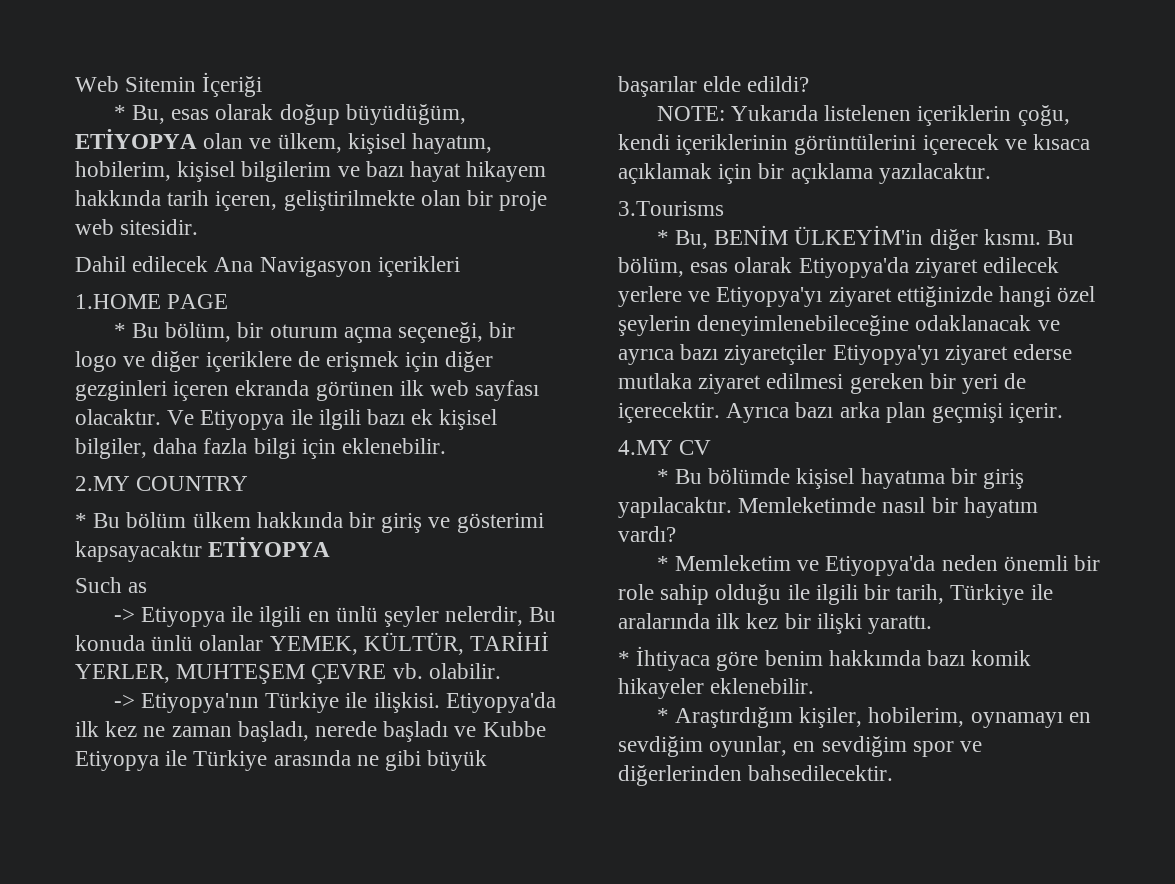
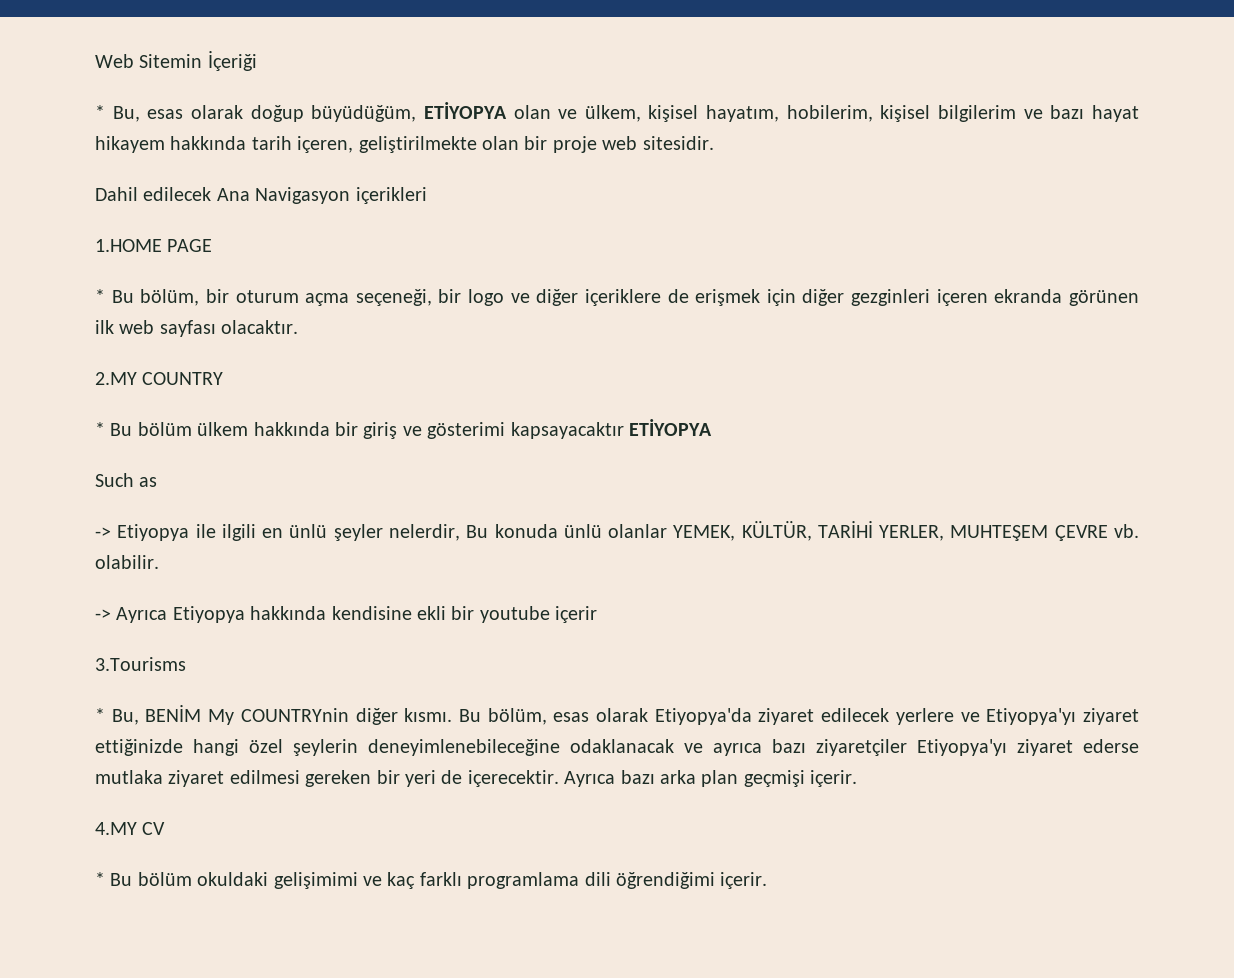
- Ve Etiyopya ile ilgili bazı ek kişisel bilgiler, daha fazla bilgi için eklenebilir.
- -> Etiyopya'nın Türkiye ile ilişkisi. Etiyopya'da ilk kez ne zaman başladı, nerede başladı ve Kubbe Etiyopya ile Türkiye arasında ne gibi büyük başarılar elde edildi?
- NOTE: Yukarıda listelenen içeriklerin çoğu, kendi içeriklerinin görüntülerini içerecek ve kısaca açıklamak için bir açıklama yazılacaktır.
+ -> Ayrıca Etiyopya hakkında kendisine ekli bir youtube içerir
- * Bu, BENİM ÜLKEYİM'in diğer kısmı.
+ * Bu, BENİM My COUNTRYnin diğer kısmı.
- * Bu bölümde kişisel hayatıma bir giriş yapılacaktır. Memleketimde nasıl bir hayatım vardı?
- * Memleketim ve Etiyopya'da neden önemli bir role sahip olduğu ile ilgili bir tarih, Türkiye ile aralarında ilk kez bir ilişki yarattı.
- * İhtiyaca göre benim hakkımda bazı komik hikayeler eklenebilir.
- * Araştırdığım kişiler, hobilerim, oynamayı en sevdiğim oyunlar, en sevdiğim spor ve diğerlerinden bahsedilecektir.
+ * Bu bölüm okuldaki gelişimimi ve kaç farklı programlama dili öğrendiğimi içerir.

